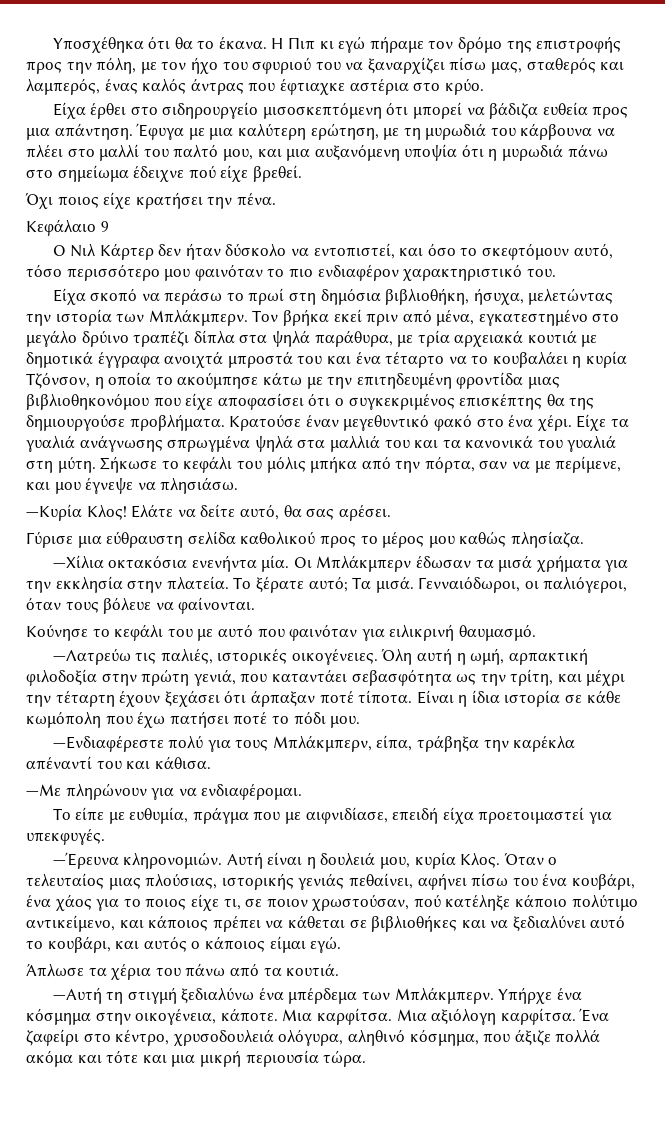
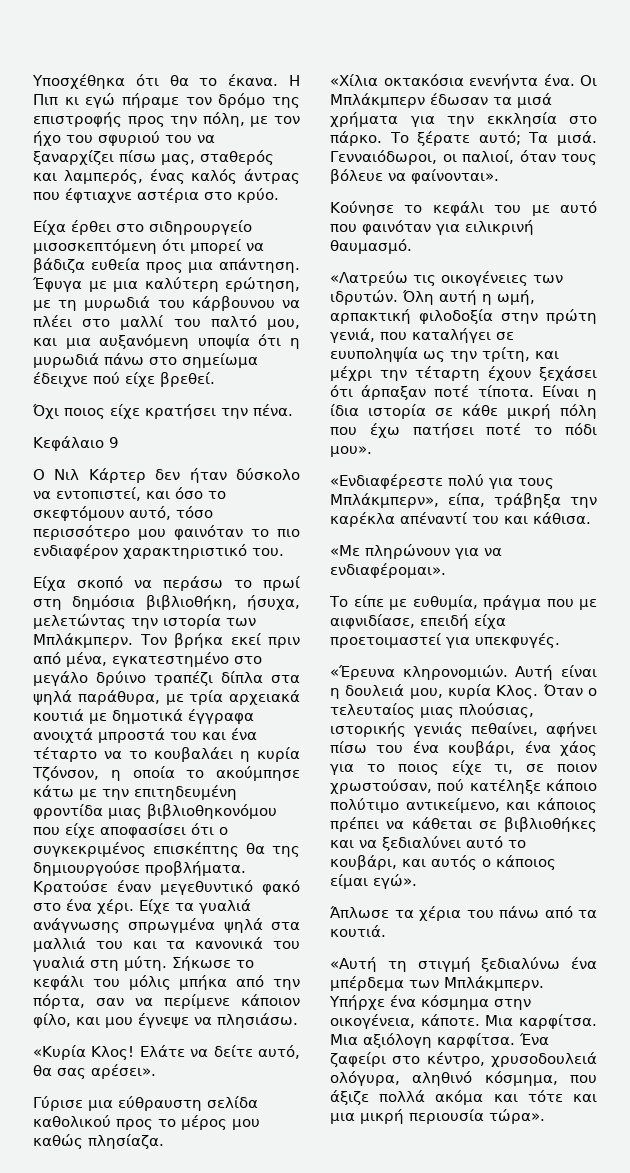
- Η Πιπ κι εγώ πήραμε τον δρόμο της επιστροφής προς την πόλη, με τον ήχο του σφυριού του να ξαναρχίζει πίσω μας, σταθερός και λαμπερός, ένας καλός άντρας που έφτιαχκε αστέρια στο κρύο.
+ Η Πιπ κι εγώ πήραμε τον δρόμο της επιστροφής προς την πόλη, με τον ήχο του σφυριού του να ξαναρχίζει πίσω μας, σταθερός και λαμπερός, ένας καλός άντρας που έφτιαχνε αστέρια στο κρύο.
- Έφυγα με μια καλύτερη ερώτηση, με τη μυρωδιά του κάρβουνα να πλέει στο μαλλί του παλτό μου, και μια αυξανόμενη υποψία ότι η μυρωδιά πάνω στο σημείωμα έδειχνε πού είχε βρεθεί.
+ Έφυγα με μια καλύτερη ερώτηση, με τη μυρωδιά του κάρβουνου να πλέει στο μαλλί του παλτό μου, και μια αυξανόμενη υποψία ότι η μυρωδιά πάνω στο σημείωμα έδειχνε πού είχε βρεθεί.
- Σήκωσε το κεφάλι του μόλις μπήκα από την πόρτα, σαν να με περίμενε, και μου έγνεψε να πλησιάσω.
+ Σήκωσε το κεφάλι του μόλις μπήκα από την πόρτα, σαν να περίμενε κάποιον φίλο, και μου έγνεψε να πλησιάσω.
- —Κυρία Κλος!
+ «Κυρία Κλος!
- Ελάτε να δείτε αυτό, θα σας αρέσει.
+ Ελάτε να δείτε αυτό, θα σας αρέσει».
- —Χίλια οκτακόσια ενενήντα μία.
+ «Χίλια οκτακόσια ενενήντα ένα.
- Οι Μπλάκμπερν έδωσαν τα μισά χρήματα για την εκκλησία στην πλατεία.
+ Οι Μπλάκμπερν έδωσαν τα μισά χρήματα για την εκκλησία στο πάρκο.
- Γενναιόδωροι, οι παλιόγεροι, όταν τους βόλευε να φαίνονται.
+ Γενναιόδωροι, οι παλιοί, όταν τους βόλευε να φαίνονται».
- —Λατρεύω τις παλιές, ιστορικές οικογένειες.
+ «Λατρεύω τις οικογένειες των ιδρυτών.
- Όλη αυτή η ωμή, αρπακτική φιλοδοξία στην πρώτη γενιά, που καταντάει σεβασφότητα ως την τρίτη, και μέχρι την τέταρτη έχουν ξεχάσει ότι άρπαξαν ποτέ τίποτα.
+ Όλη αυτή η ωμή, αρπακτική φιλοδοξία στην πρώτη γενιά, που καταλήγει σε ευυποληψία ως την τρίτη, και μέχρι την τέταρτη έχουν ξεχάσει ότι άρπαξαν ποτέ τίποτα.
- Είναι η ίδια ιστορία σε κάθε κωμόπολη που έχω πατήσει ποτέ το πόδι μου.
- —Ενδιαφέρεστε πολύ για τους Μπλάκμπερν, είπα, τράβηξα την καρέκλα απέναντί του και κάθισα.
+ Είναι η ίδια ιστορία σε κάθε μικρή πόλη που έχω πατήσει ποτέ το πόδι μου».
+ «Ενδιαφέρεστε πολύ για τους Μπλάκμπερν», είπα, τράβηξα την καρέκλα απέναντί του και κάθισα.
- —Με πληρώνουν για να ενδιαφέρομαι.
+ «Με πληρώνουν για να ενδιαφέρομαι».
- —Έρευνα κληρονομιών.
+ «Έρευνα κληρονομιών.
- Όταν ο τελευταίος μιας πλούσιας, ιστορικής γενιάς πεθαίνει, αφήνει πίσω του ένα κουβάρι, ένα χάος για το ποιος είχε τι, σε ποιον χρωστούσαν, πού κατέληξε κάποιο πολύτιμο αντικείμενο, και κάποιος πρέπει να κάθεται σε βιβλιοθήκες και να ξεδιαλύνει αυτό το κουβάρι, και αυτός ο κάποιος είμαι εγώ.
+ Όταν ο τελευταίος μιας πλούσιας, ιστορικής γενιάς πεθαίνει, αφήνει πίσω του ένα κουβάρι, ένα χάος για το ποιος είχε τι, σε ποιον χρωστούσαν, πού κατέληξε κάποιο πολύτιμο αντικείμενο, και κάποιος πρέπει να κάθεται σε βιβλιοθήκες και να ξεδιαλύνει αυτό το κουβάρι, και αυτός ο κάποιος είμαι εγώ».
- —Αυτή τη στιγμή ξεδιαλύνω ένα μπέρδεμα των Μπλάκμπερν.
+ «Αυτή τη στιγμή ξεδιαλύνω ένα μπέρδεμα των Μπλάκμπερν.
- Ένα ζαφείρι στο κέντρο, χρυσοδουλειά ολόγυρα, αληθινό κόσμημα, που άξιζε πολλά ακόμα και τότε και μια μικρή περιουσία τώρα.
+ Ένα ζαφείρι στο κέντρο, χρυσοδουλειά ολόγυρα, αληθινό κόσμημα, που άξιζε πολλά ακόμα και τότε και μια μικρή περιουσία τώρα».

